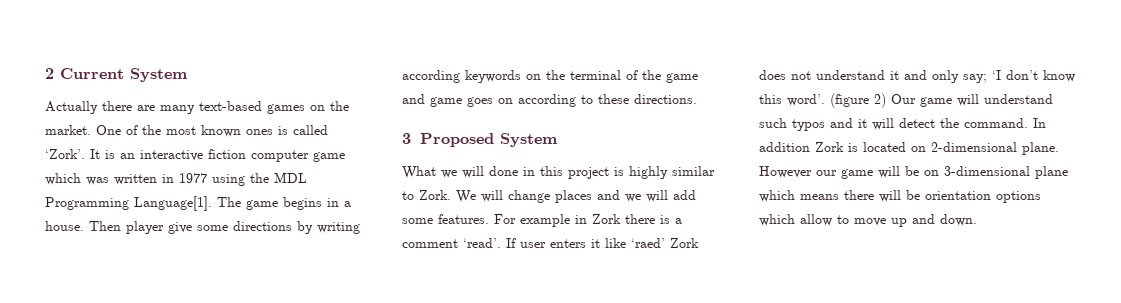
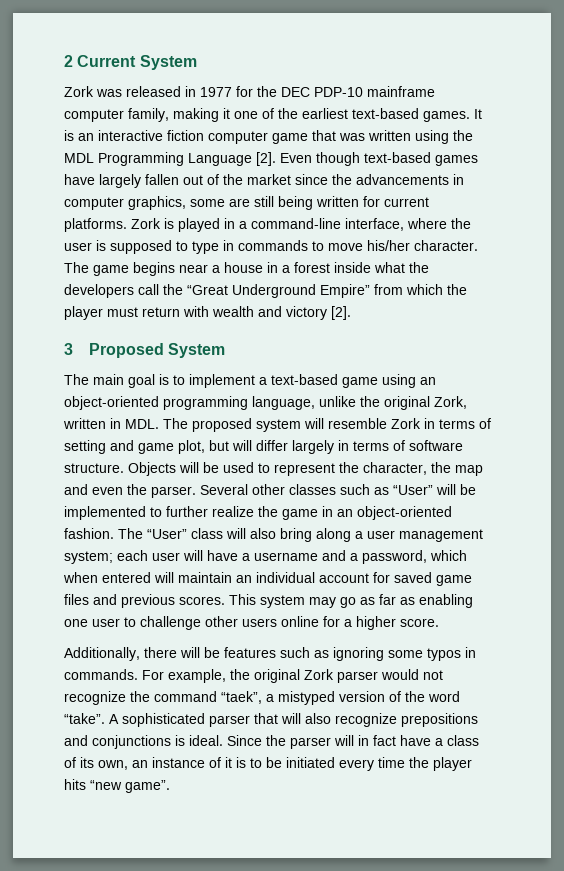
- Actually there are many text-based games on the market. One of the most known ones is called ‘Zork’.
+ Zork was released in 1977 for the DEC PDP-10 mainframe computer family, making it one of the earliest text-based games.
- It is an interactive fiction computer game which was written in 1977 using the MDL Programming Language[1]. The game begins in a house. Then player give some directions by writing according keywords on the terminal of the game and game goes on according to these directions.
+ It is an interactive fiction computer game that was written using the MDL Programming Language [2]. Even though text-based games have largely fallen out of the market since the advancements in computer graphics, some are still being written for current platforms. Zork is played in a command-line interface, where the user is supposed to type in commands to move his/her character. The game begins near a house in a forest inside what the developers call the “Great Underground Empire” from which the player must return with wealth and victory [2].
  3 Proposed System
- What we will done in this project is highly similar to Zork. We will change places and we will add some features. For example in Zork there is a comment ‘read’. If user enters it like ‘raed’ Zork does not understand it and only say; ‘I don’t know this word’. (figure 2) Our game will understand such typos and it will detect the command. In addition Zork is located on 2-dimensional plane. However our game will be on 3-dimensional plane which means there will be orientation options which allow to move up and down.
+ The main goal is to implement a text-based game using an object-oriented programming language, unlike the original Zork, written in MDL. The proposed system will resemble Zork in terms of setting and game plot, but will differ largely in terms of software structure. Objects will be used to represent the character, the map and even the parser. Several other classes such as “User” will be implemented to further realize the game in an object-oriented fashion. The “User” class will also bring along a user management system; each user will have a username and a password, which when entered will maintain an individual account for saved game files and previous scores. This system may go as far as enabling one user to challenge other users online for a higher score.
+ Additionally, there will be features such as ignoring some typos in commands. For example, the original Zork parser would not recognize the command “taek”, a mistyped version of the word “take”. A sophisticated parser that will also recognize prepositions and conjunctions is ideal. Since the parser will in fact have a class of its own, an instance of it is to be initiated every time the player hits “new game”.

